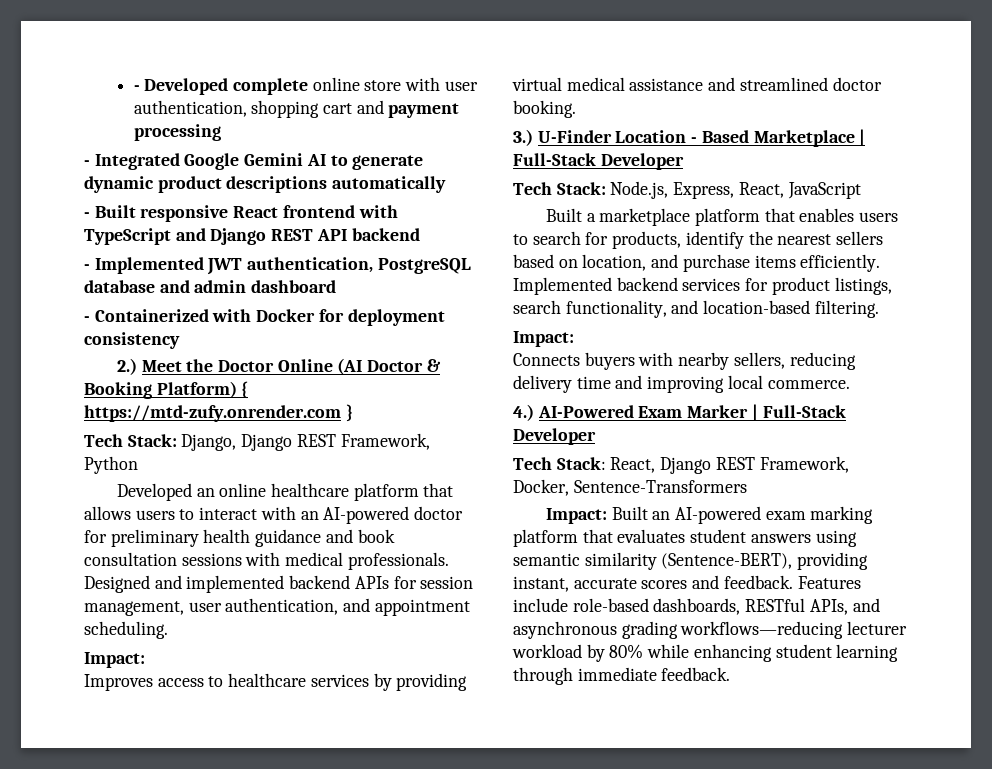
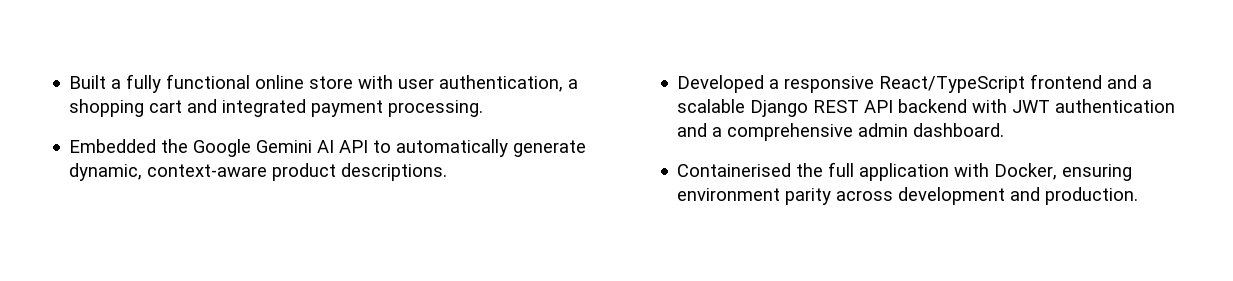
- - Developed complete online store with user authentication, shopping cart and payment processing
- - Integrated Google Gemini AI to generate dynamic product descriptions automatically
- - Built responsive React frontend with TypeScript and Django REST API backend
- - Implemented JWT authentication, PostgreSQL database and admin dashboard
- - Containerized with Docker for deployment consistency
- 2.) Meet the Doctor Online (AI Doctor & Booking Platform) { https://mtd-zufy.onrender.com }
- Tech Stack: Django, Django REST Framework, Python
- Developed an online healthcare platform that allows users to interact with an AI-powered doctor for preliminary health guidance and book consultation sessions with medical professionals. Designed and implemented backend APIs for session management, user authentication, and appointment scheduling.
- Impact:
- Improves access to healthcare services by providing virtual medical assistance and streamlined doctor booking.
- 3.) U-Finder Location - Based Marketplace | Full-Stack Developer
- Tech Stack: Node.js, Express, React, JavaScript
- Built a marketplace platform that enables users to search for products, identify the nearest sellers based on location, and purchase items efficiently. Implemented backend services for product listings, search functionality, and location-based filtering.
- Impact:
- Connects buyers with nearby sellers, reducing delivery time and improving local commerce.
- 4.) AI-Powered Exam Marker | Full-Stack Developer
- Tech Stack: React, Django REST Framework, Docker, Sentence-Transformers
- Impact: Built an AI-powered exam marking platform that evaluates student answers using semantic similarity (Sentence-BERT), providing instant, accurate scores and feedback. Features include role-based dashboards, RESTful APIs, and asynchronous grading workflows—reducing lecturer workload by 80% while enhancing student learning through immediate feedback.
+ Built a fully functional online store with user authentication, a shopping cart and integrated payment processing.
+ Embedded the Google Gemini AI API to automatically generate dynamic, context-aware product descriptions.
+ Developed a responsive React/TypeScript frontend and a scalable Django REST API backend with JWT authentication and a comprehensive admin dashboard.
+ Containerised the full application with Docker, ensuring environment parity across development and production.

